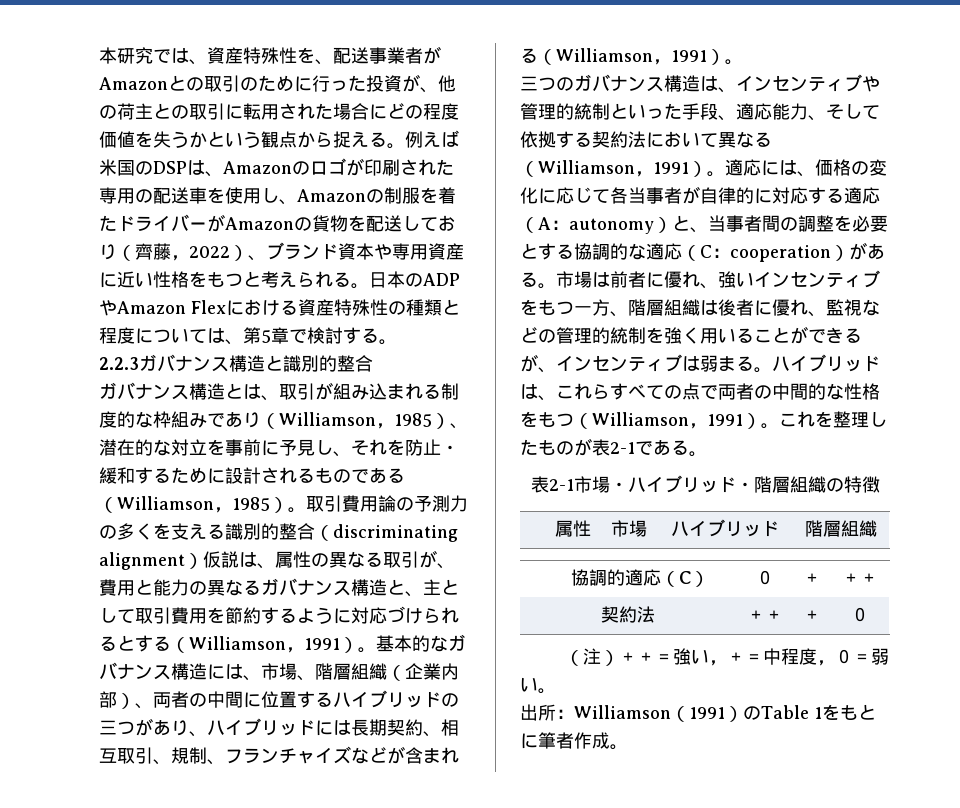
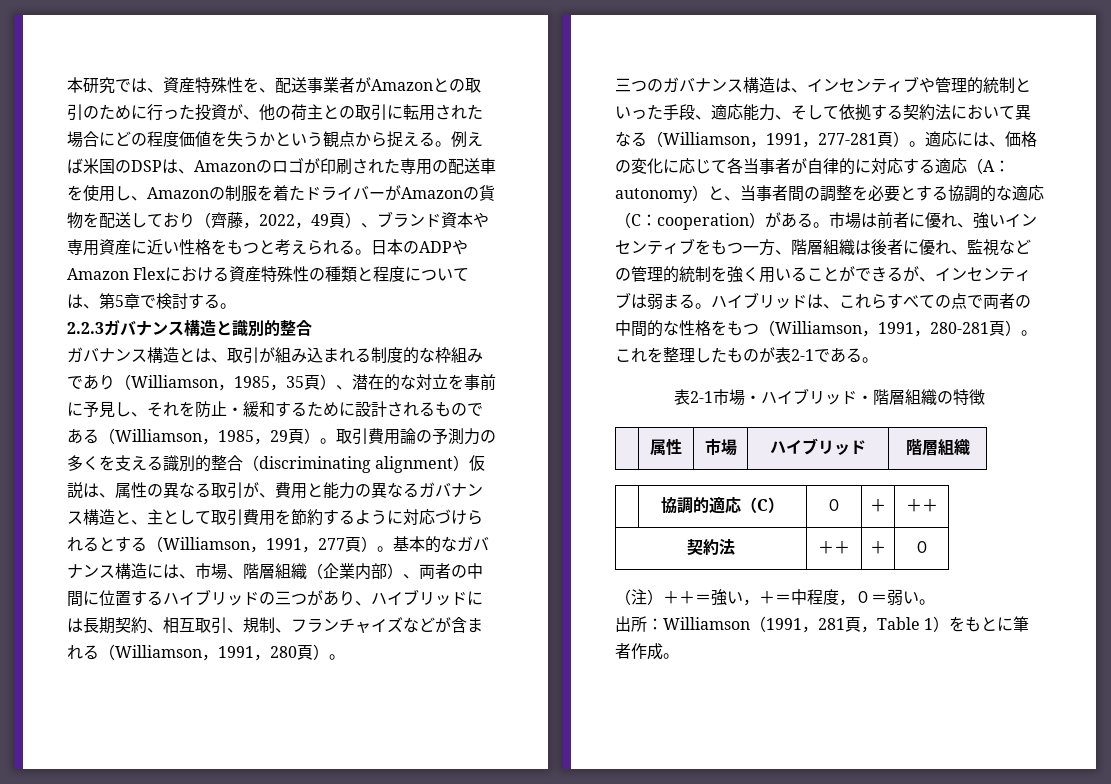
- 例えば米国のDSPは、Amazonのロゴが印刷された専用の配送車を使用し、Amazonの制服を着たドライバーがAmazonの貨物を配送しており（齊藤，2022）、ブランド資本や専用資産に近い性格をもつと考えられる。
+ 例えば米国のDSPは、Amazonのロゴが印刷された専用の配送車を使用し、Amazonの制服を着たドライバーがAmazonの貨物を配送しており（齊藤，2022，49頁）、ブランド資本や専用資産に近い性格をもつと考えられる。
- ガバナンス構造とは、取引が組み込まれる制度的な枠組みであり（Williamson，1985）、潜在的な対立を事前に予見し、それを防止・緩和するために設計されるものである（Williamson，1985）。
+ ガバナンス構造とは、取引が組み込まれる制度的な枠組みであり（Williamson，1985，35頁）、潜在的な対立を事前に予見し、それを防止・緩和するために設計されるものである（Williamson，1985，29頁）。
- 取引費用論の予測力の多くを支える識別的整合（discriminating alignment）仮説は、属性の異なる取引が、費用と能力の異なるガバナンス構造と、主として取引費用を節約するように対応づけられるとする（Williamson，1991）。
+ 取引費用論の予測力の多くを支える識別的整合（discriminating alignment）仮説は、属性の異なる取引が、費用と能力の異なるガバナンス構造と、主として取引費用を節約するように対応づけられるとする（Williamson，1991，277頁）。
- 基本的なガバナンス構造には、市場、階層組織（企業内部）、両者の中間に位置するハイブリッドの三つがあり、ハイブリッドには長期契約、相互取引、規制、フランチャイズなどが含まれる（Williamson，1991）。
+ 基本的なガバナンス構造には、市場、階層組織（企業内部）、両者の中間に位置するハイブリッドの三つがあり、ハイブリッドには長期契約、相互取引、規制、フランチャイズなどが含まれる（Williamson，1991，280頁）。
- 三つのガバナンス構造は、インセンティブや管理的統制といった手段、適応能力、そして依拠する契約法において異なる（Williamson，1991）。
+ 三つのガバナンス構造は、インセンティブや管理的統制といった手段、適応能力、そして依拠する契約法において異なる（Williamson，1991，277-281頁）。
- ハイブリッドは、これらすべての点で両者の中間的な性格をもつ（Williamson，1991）。
+ ハイブリッドは、これらすべての点で両者の中間的な性格をもつ（Williamson，1991，280-281頁）。
- 出所：Williamson（1991）のTable 1をもとに筆者作成。
+ 出所：Williamson（1991，281頁，Table 1）をもとに筆者作成。

